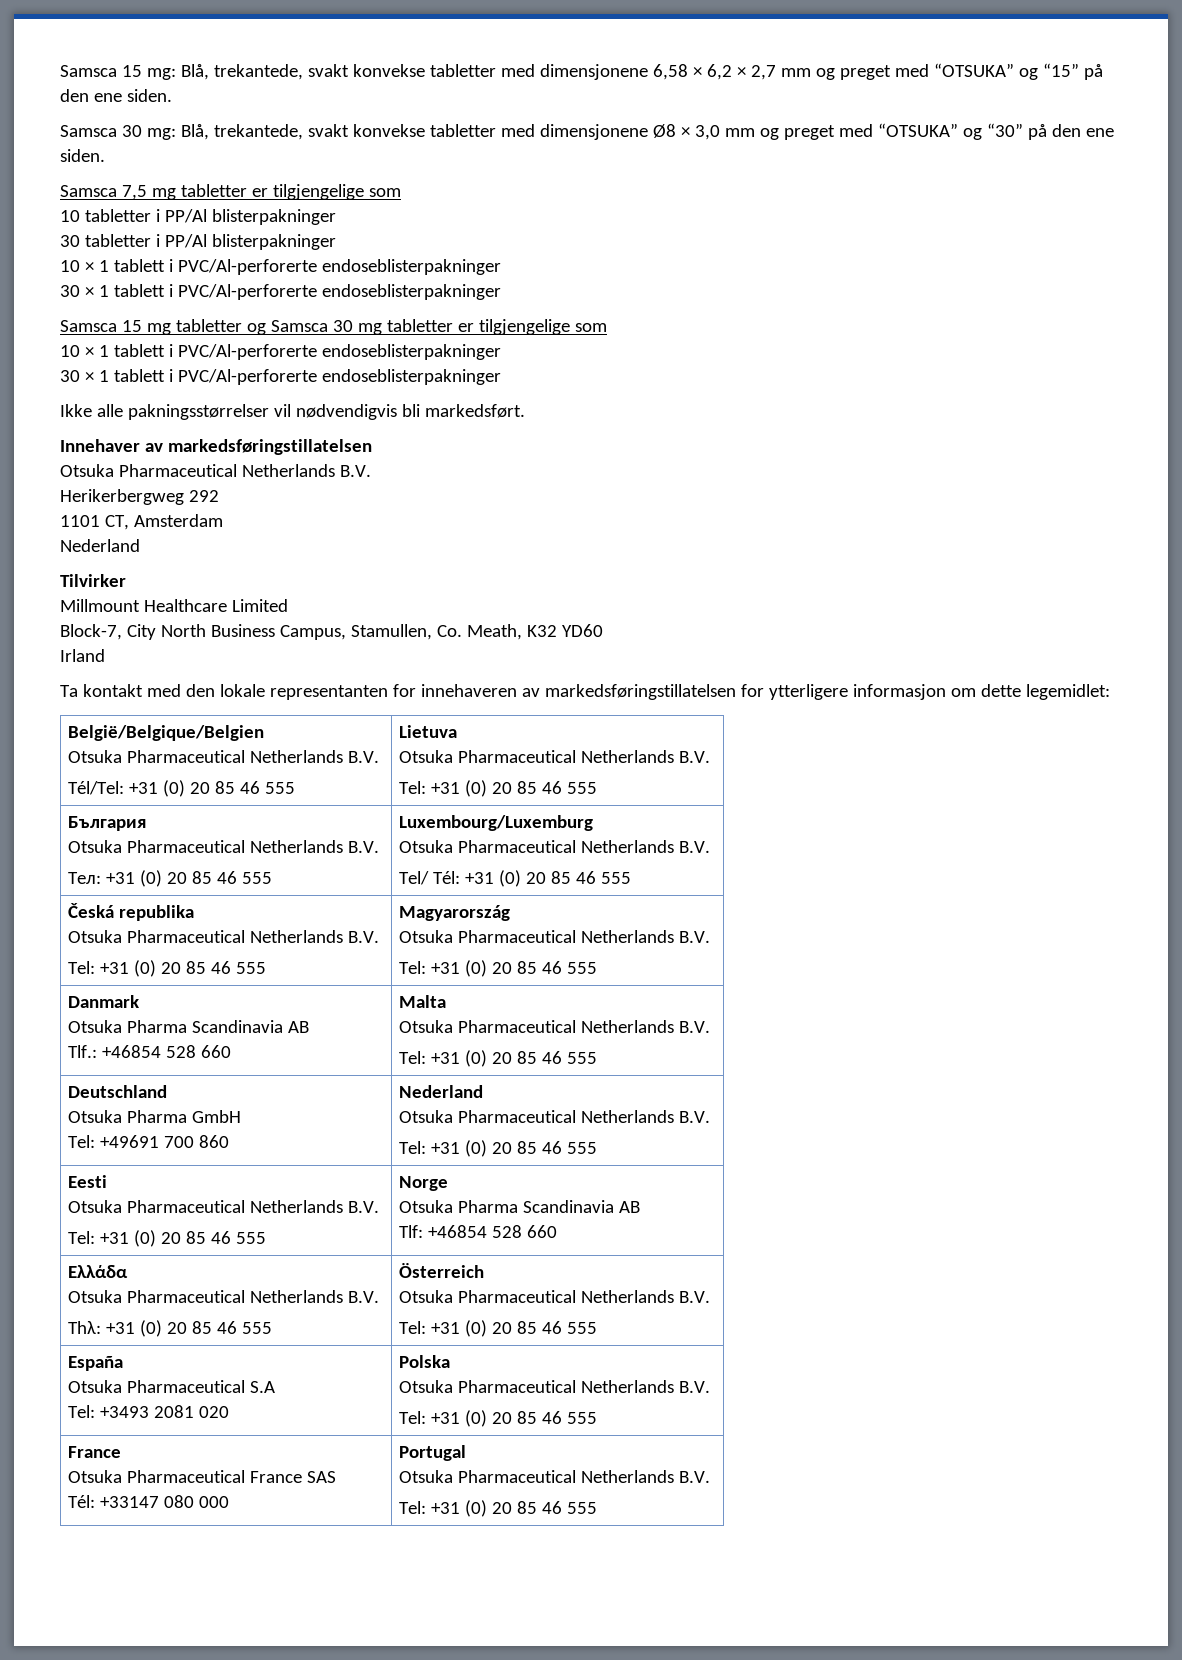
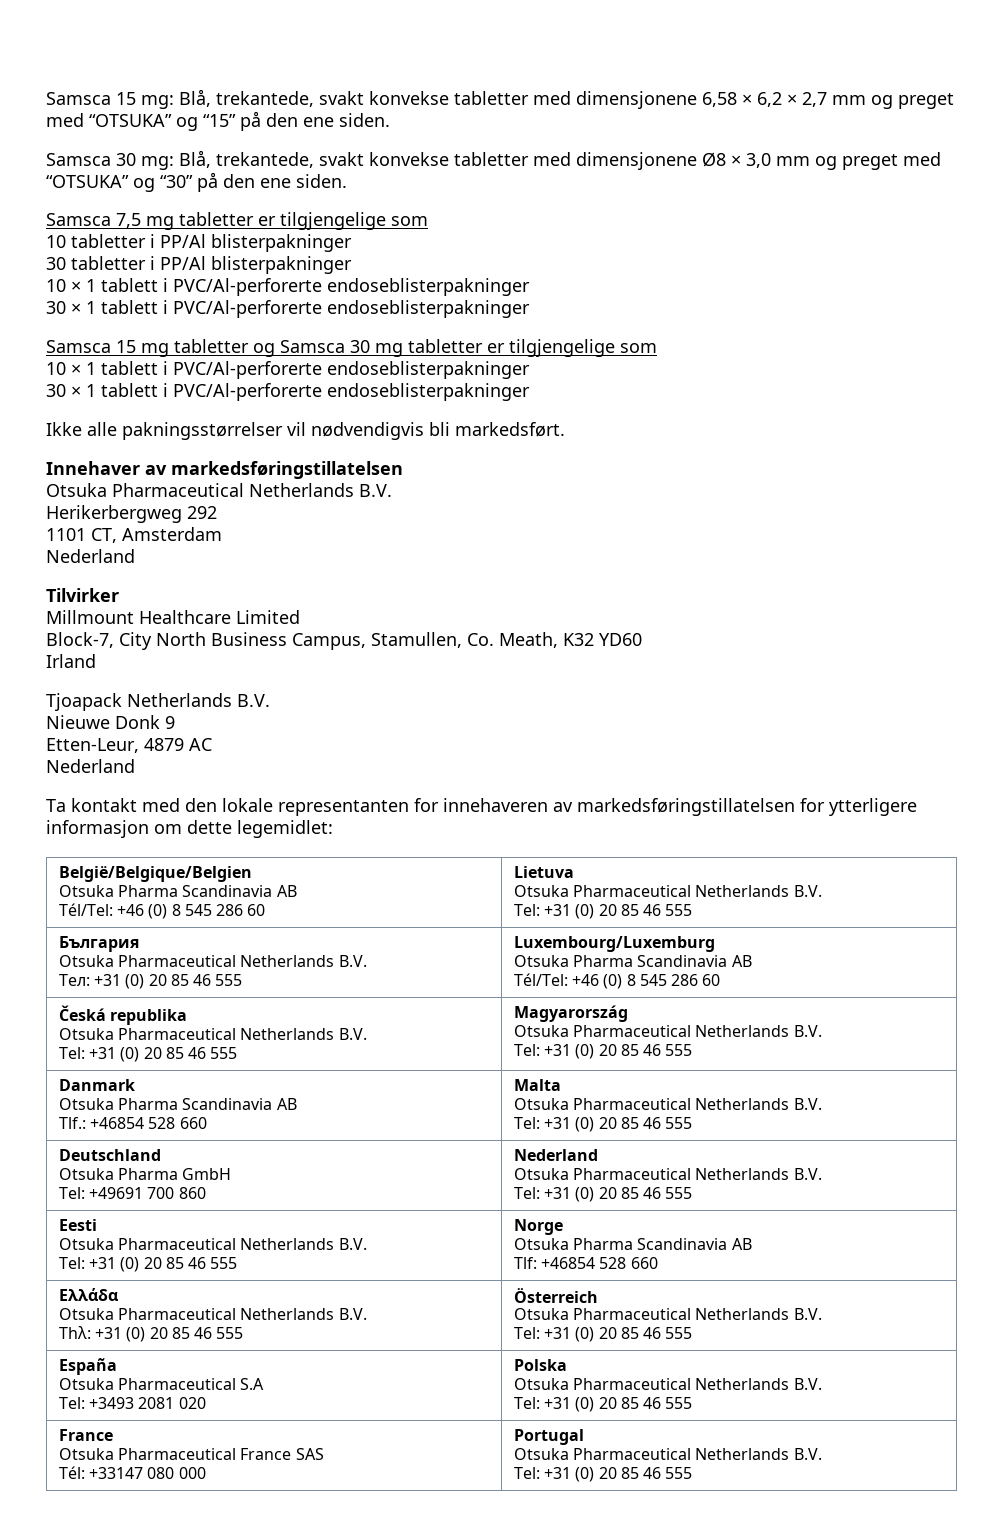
+ Tjoapack Netherlands B.V.
+ Nieuwe Donk 9
+ Etten-Leur, 4879 AC
+ Nederland
  België/Belgique/Belgien
- Otsuka Pharmaceutical Netherlands B.V.
- Tél/Tel: +31 (0) 20 85 46 555 | Lietuva
+ Otsuka Pharma Scandinavia AB
+ Tél/Tel: +46 (0) 8 545 286 60 | Lietuva
  България
  Otsuka Pharmaceutical Netherlands B.V.
  Teл: +31 (0) 20 85 46 555 | Luxembourg/Luxemburg
- Otsuka Pharmaceutical Netherlands B.V.
- Tel/ Tél: +31 (0) 20 85 46 555
+ Otsuka Pharma Scandinavia AB
+ Tél/Tel: +46 (0) 8 545 286 60

